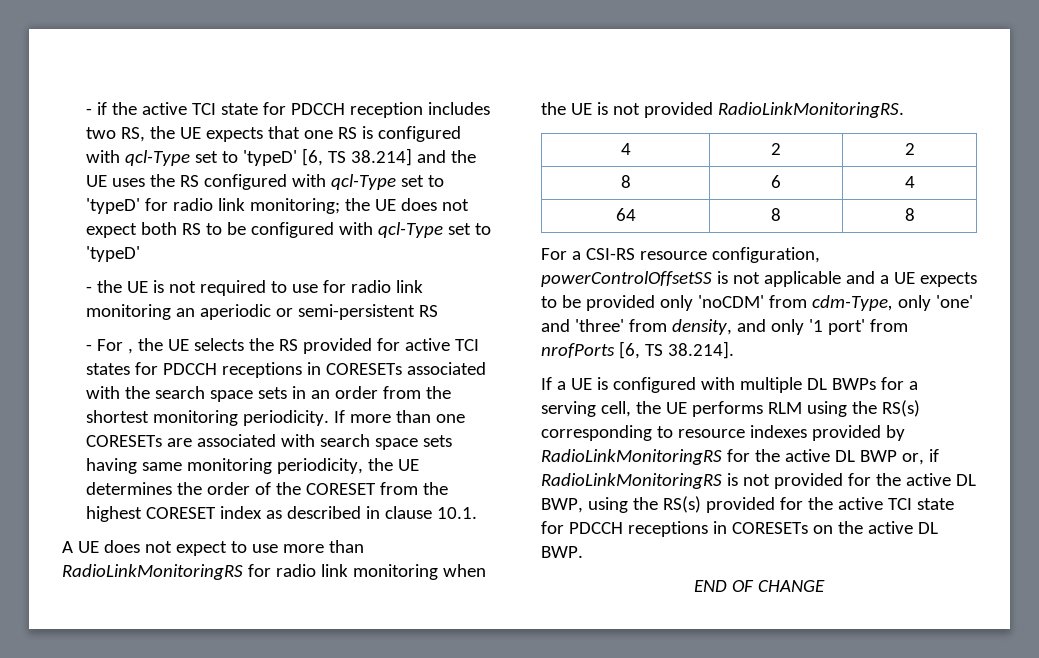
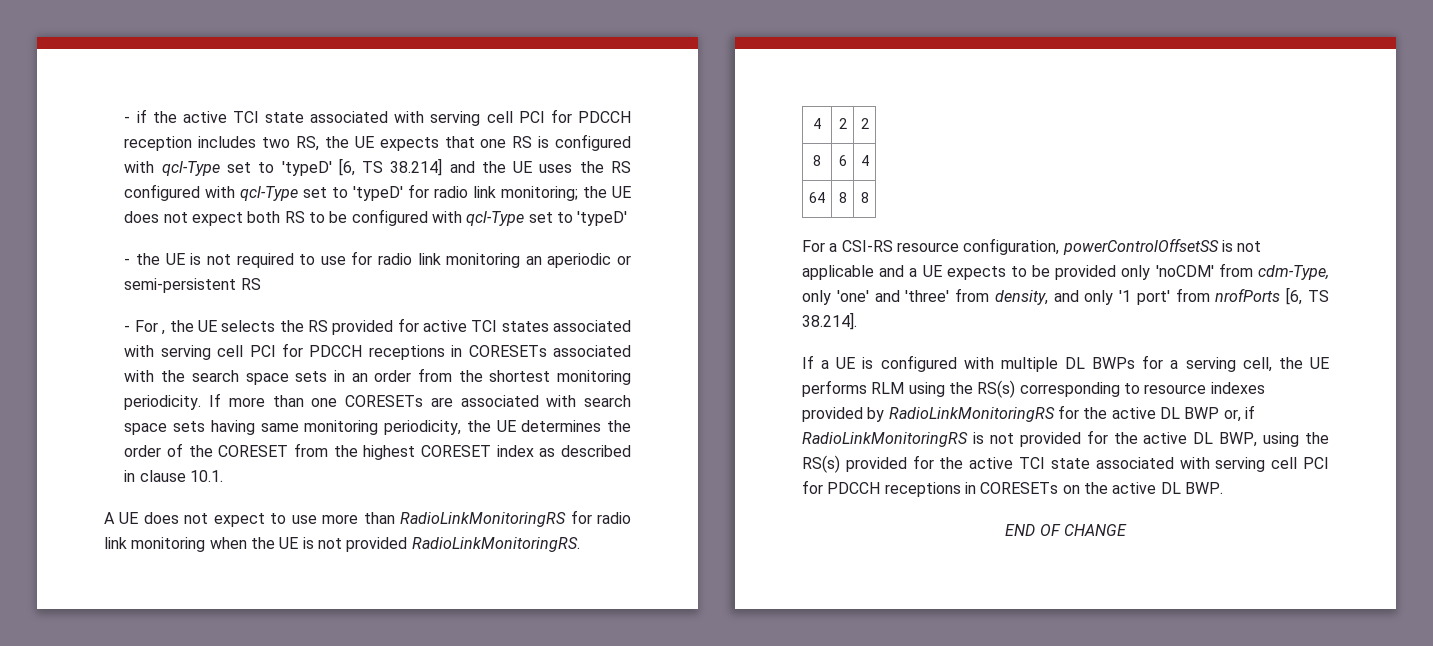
- - if the active TCI state for PDCCH reception includes two RS, the UE expects that one RS is configured with qcl-Type set to 'typeD' [6, TS 38.214] and the UE uses the RS configured with qcl-Type set to 'typeD' for radio link monitoring; the UE does not expect both RS to be configured with qcl-Type set to 'typeD'
+ - if the active TCI state associated with serving cell PCI for PDCCH reception includes two RS, the UE expects that one RS is configured with qcl-Type set to 'typeD' [6, TS 38.214] and the UE uses the RS configured with qcl-Type set to 'typeD' for radio link monitoring; the UE does not expect both RS to be configured with qcl-Type set to 'typeD'
- - For , the UE selects the RS provided for active TCI states for PDCCH receptions in CORESETs associated with the search space sets in an order from the shortest monitoring periodicity.
+ - For , the UE selects the RS provided for active TCI states associated with serving cell PCI for PDCCH receptions in CORESETs associated with the search space sets in an order from the shortest monitoring periodicity.
- If a UE is configured with multiple DL BWPs for a serving cell, the UE performs RLM using the RS(s) corresponding to resource indexes provided by RadioLinkMonitoringRS for the active DL BWP or, if RadioLinkMonitoringRS is not provided for the active DL BWP, using the RS(s) provided for the active TCI state for PDCCH receptions in CORESETs on the active DL BWP.
+ If a UE is configured with multiple DL BWPs for a serving cell, the UE performs RLM using the RS(s) corresponding to resource indexes provided by RadioLinkMonitoringRS for the active DL BWP or, if RadioLinkMonitoringRS is not provided for the active DL BWP, using the RS(s) provided for the active TCI state associated with serving cell PCI for PDCCH receptions in CORESETs on the active DL BWP.

